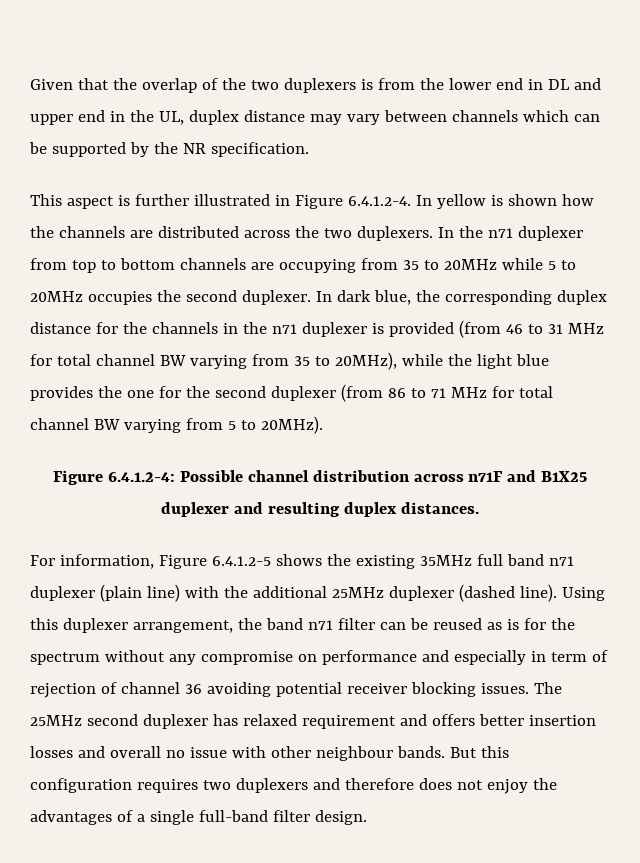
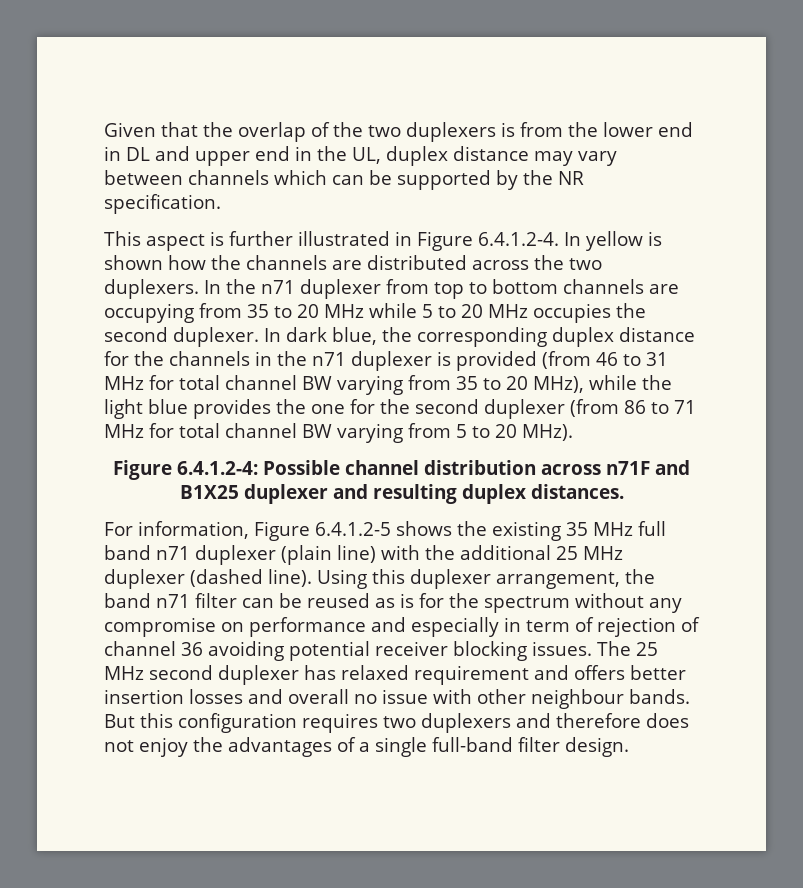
- In the n71 duplexer from top to bottom channels are occupying from 35 to 20MHz while 5 to 20MHz occupies the second duplexer.
+ In the n71 duplexer from top to bottom channels are occupying from 35 to 20 MHz while 5 to 20 MHz occupies the second duplexer.
- In dark blue, the corresponding duplex distance for the channels in the n71 duplexer is provided (from 46 to 31 MHz for total channel BW varying from 35 to 20MHz), while the light blue provides the one for the second duplexer (from 86 to 71 MHz for total channel BW varying from 5 to 20MHz).
+ In dark blue, the corresponding duplex distance for the channels in the n71 duplexer is provided (from 46 to 31 MHz for total channel BW varying from 35 to 20 MHz), while the light blue provides the one for the second duplexer (from 86 to 71 MHz for total channel BW varying from 5 to 20 MHz).
- For information, Figure 6.4.1.2-5 shows the existing 35MHz full band n71 duplexer (plain line) with the additional 25MHz duplexer (dashed line).
+ For information, Figure 6.4.1.2-5 shows the existing 35 MHz full band n71 duplexer (plain line) with the additional 25 MHz duplexer (dashed line).
- The 25MHz second duplexer has relaxed requirement and offers better insertion losses and overall no issue with other neighbour bands.
+ The 25 MHz second duplexer has relaxed requirement and offers better insertion losses and overall no issue with other neighbour bands.

